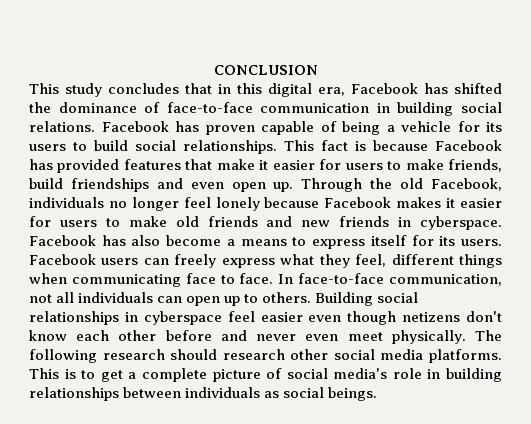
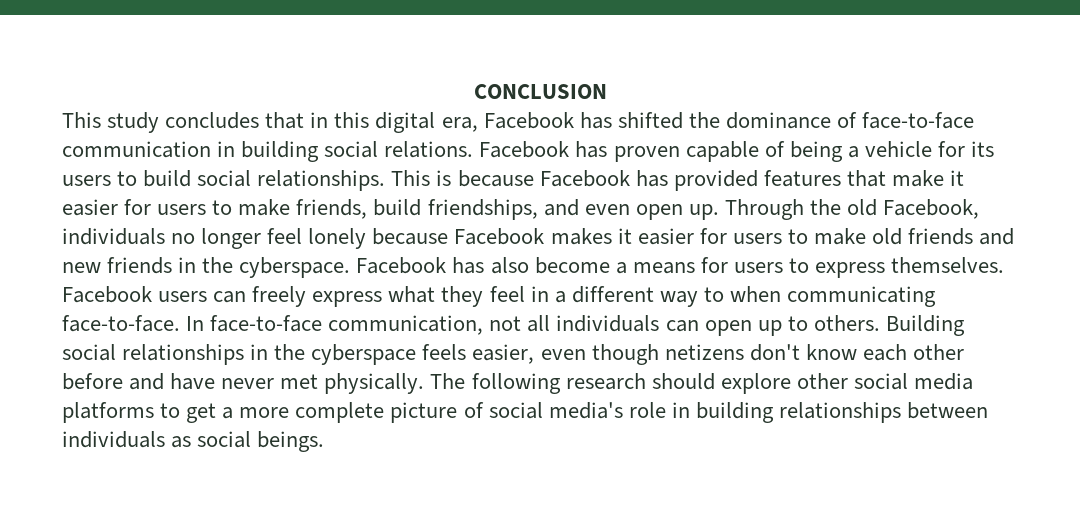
- This fact is because Facebook has provided features that make it easier for users to make friends, build friendships and even open up.
+ This is because Facebook has provided features that make it easier for users to make friends, build friendships, and even open up.
- Through the old Facebook, individuals no longer feel lonely because Facebook makes it easier for users to make old friends and new friends in cyberspace.
+ Through the old Facebook, individuals no longer feel lonely because Facebook makes it easier for users to make old friends and new friends in the cyberspace.
- Facebook has also become a means to express itself for its users.
+ Facebook has also become a means for users to express themselves.
- Facebook users can freely express what they feel, different things when communicating face to face.
+ Facebook users can freely express what they feel in a different way to when communicating face-to-face.
- Building social relationships in cyberspace feel easier even though netizens don't know each other before and never even meet physically.
+ Building social relationships in the cyberspace feels easier, even though netizens don't know each other before and have never met physically.
- The following research should research other social media platforms. This is to get a complete picture of social media's role in building relationships between individuals as social beings.
+ The following research should explore other social media platforms to get a more complete picture of social media's role in building relationships between individuals as social beings.

